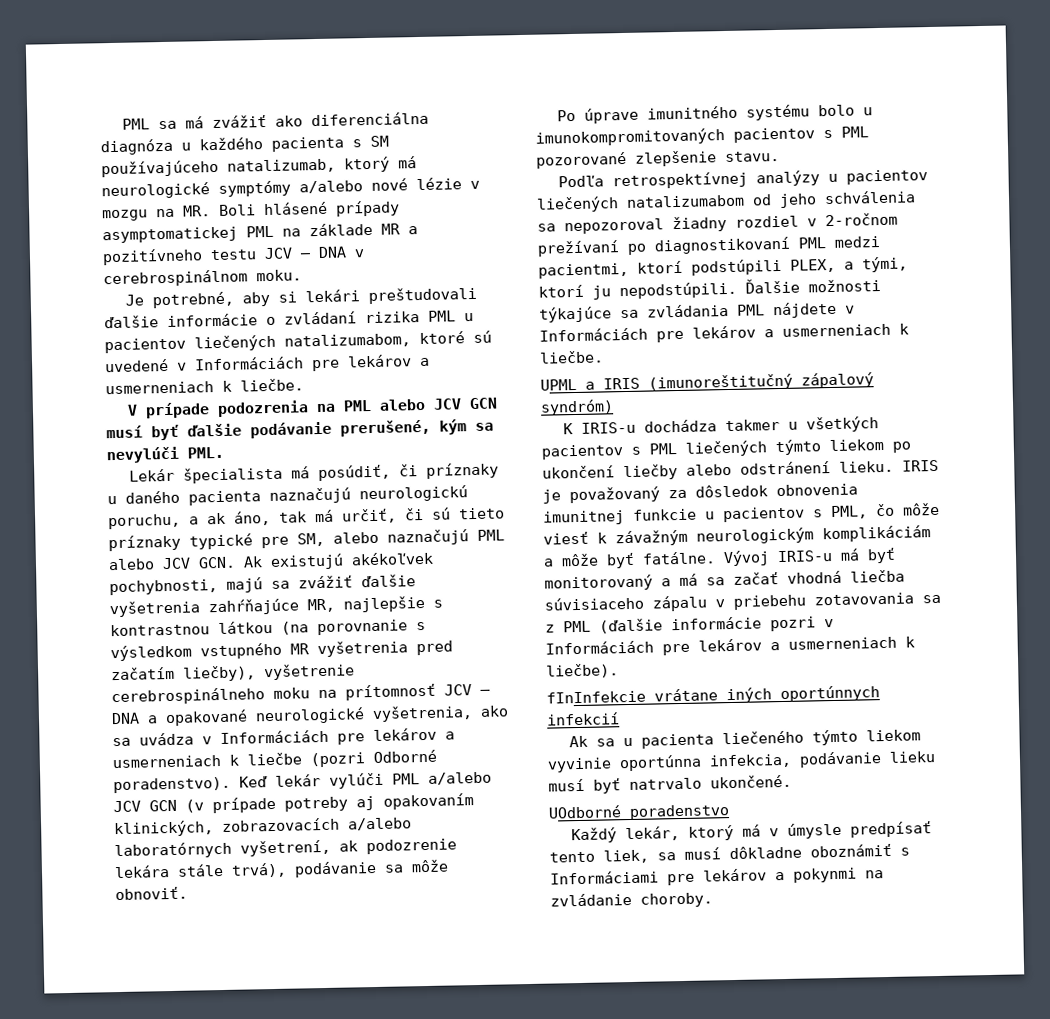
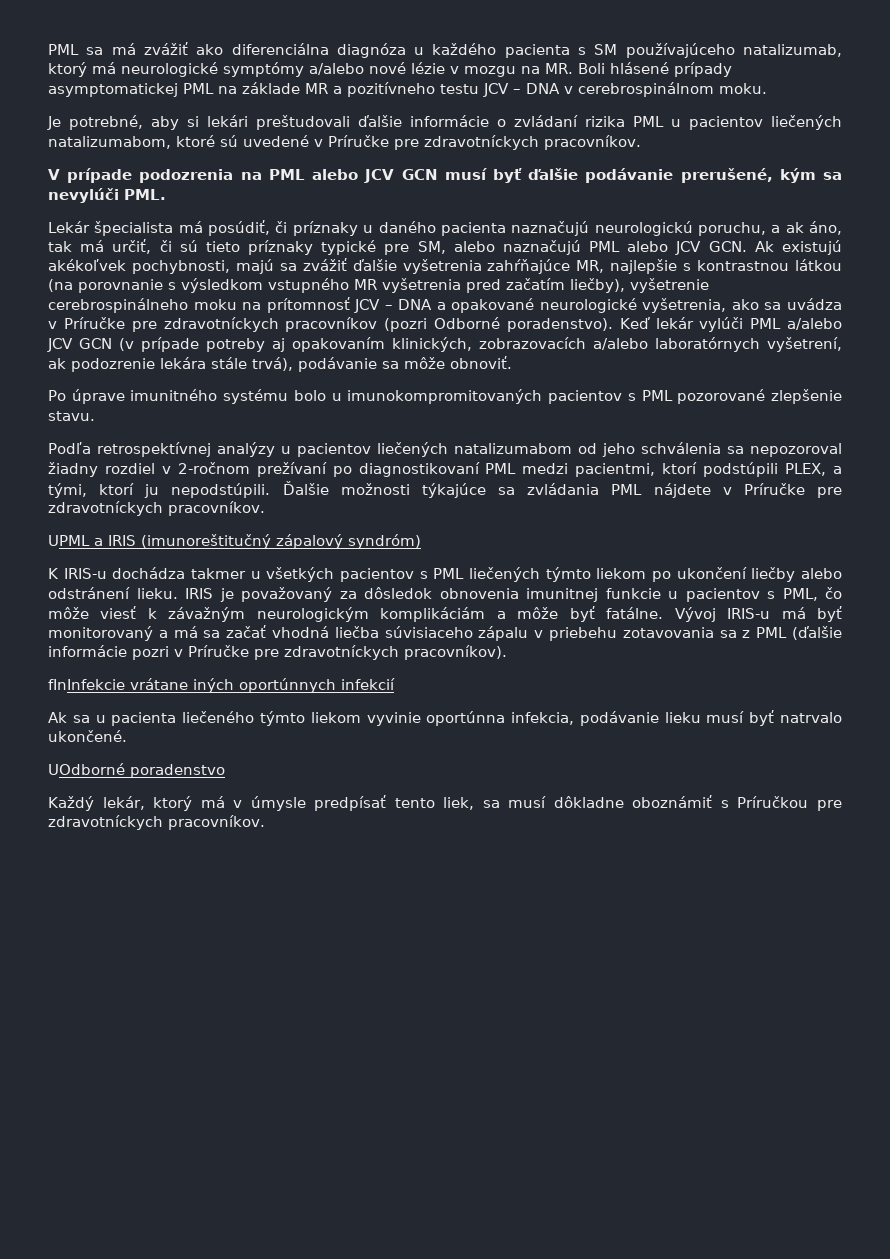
- Je potrebné, aby si lekári preštudovali ďalšie informácie o zvládaní rizika PML u pacientov liečených natalizumabom, ktoré sú uvedené v Informáciách pre lekárov a usmerneniach k liečbe.
+ Je potrebné, aby si lekári preštudovali ďalšie informácie o zvládaní rizika PML u pacientov liečených natalizumabom, ktoré sú uvedené v Príručke pre zdravotníckych pracovníkov.
- Lekár špecialista má posúdiť, či príznaky u daného pacienta naznačujú neurologickú poruchu, a ak áno, tak má určiť, či sú tieto príznaky typické pre SM, alebo naznačujú PML alebo JCV GCN. Ak existujú akékoľvek pochybnosti, majú sa zvážiť ďalšie vyšetrenia zahŕňajúce MR, najlepšie s kontrastnou látkou (na porovnanie s výsledkom vstupného MR vyšetrenia pred začatím liečby), vyšetrenie cerebrospinálneho moku na prítomnosť JCV – DNA a opakované neurologické vyšetrenia, ako sa uvádza v Informáciách pre lekárov a usmerneniach k liečbe (pozri Odborné poradenstvo).
+ Lekár špecialista má posúdiť, či príznaky u daného pacienta naznačujú neurologickú poruchu, a ak áno, tak má určiť, či sú tieto príznaky typické pre SM, alebo naznačujú PML alebo JCV GCN. Ak existujú akékoľvek pochybnosti, majú sa zvážiť ďalšie vyšetrenia zahŕňajúce MR, najlepšie s kontrastnou látkou (na porovnanie s výsledkom vstupného MR vyšetrenia pred začatím liečby), vyšetrenie cerebrospinálneho moku na prítomnosť JCV – DNA a opakované neurologické vyšetrenia, ako sa uvádza v Príručke pre zdravotníckych pracovníkov (pozri Odborné poradenstvo).
- Ďalšie možnosti týkajúce sa zvládania PML nájdete v Informáciách pre lekárov a usmerneniach k liečbe.
+ Ďalšie možnosti týkajúce sa zvládania PML nájdete v Príručke pre zdravotníckych pracovníkov.
- Vývoj IRIS-u má byť monitorovaný a má sa začať vhodná liečba súvisiaceho zápalu v priebehu zotavovania sa z PML (ďalšie informácie pozri v Informáciách pre lekárov a usmerneniach k liečbe).
+ Vývoj IRIS-u má byť monitorovaný a má sa začať vhodná liečba súvisiaceho zápalu v priebehu zotavovania sa z PML (ďalšie informácie pozri v Príručke pre zdravotníckych pracovníkov).
- Každý lekár, ktorý má v úmysle predpísať tento liek, sa musí dôkladne oboznámiť s Informáciami pre lekárov a pokynmi na zvládanie choroby.
+ Každý lekár, ktorý má v úmysle predpísať tento liek, sa musí dôkladne oboznámiť s Príručkou pre zdravotníckych pracovníkov.

